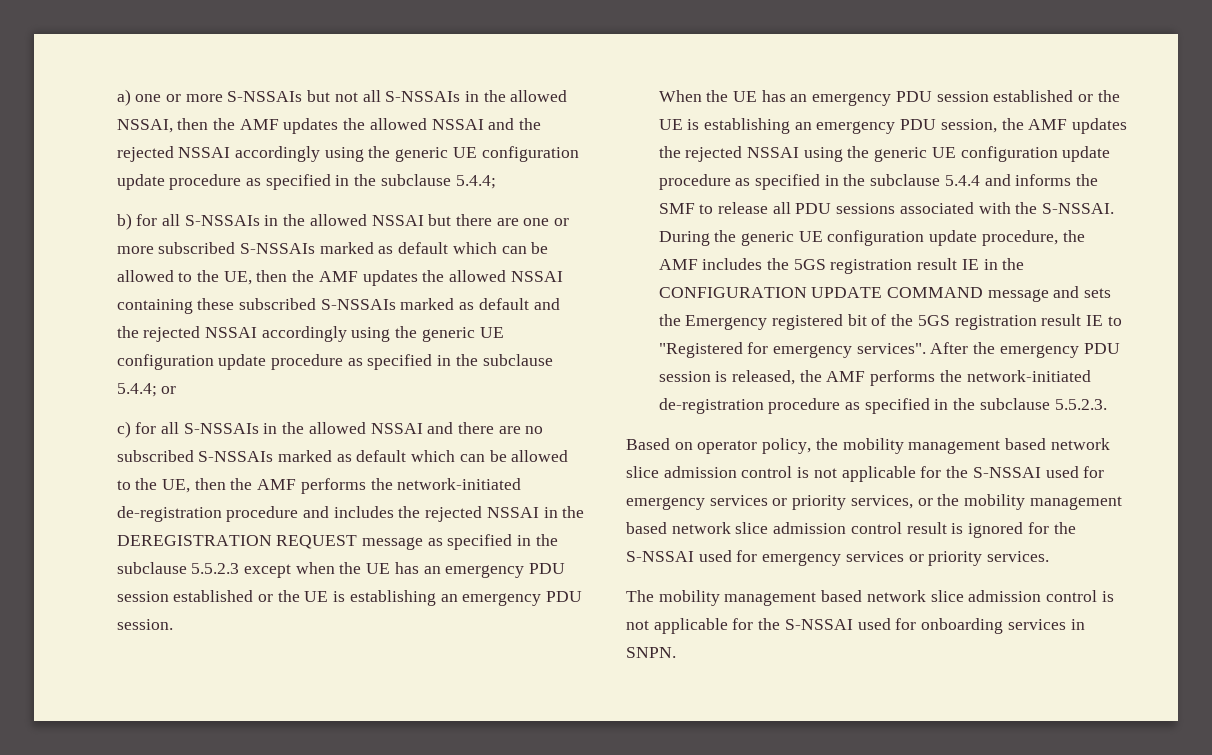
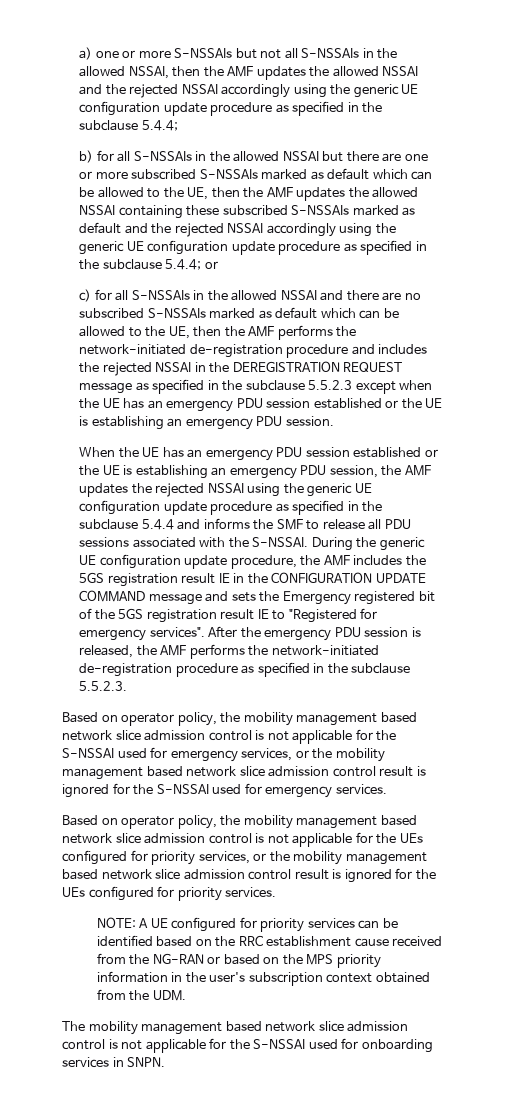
- Based on operator policy, the mobility management based network slice admission control is not applicable for the S-NSSAI used for emergency services or priority services, or the mobility management based network slice admission control result is ignored for the S-NSSAI used for emergency services or priority services.
+ Based on operator policy, the mobility management based network slice admission control is not applicable for the S-NSSAI used for emergency services, or the mobility management based network slice admission control result is ignored for the S-NSSAI used for emergency services.
+ Based on operator policy, the mobility management based network slice admission control is not applicable for the UEs configured for priority services, or the mobility management based network slice admission control result is ignored for the UEs configured for priority services.
+ NOTE: A UE configured for priority services can be identified based on the RRC establishment cause received from the NG-RAN or based on the MPS priority information in the user's subscription context obtained from the UDM.

